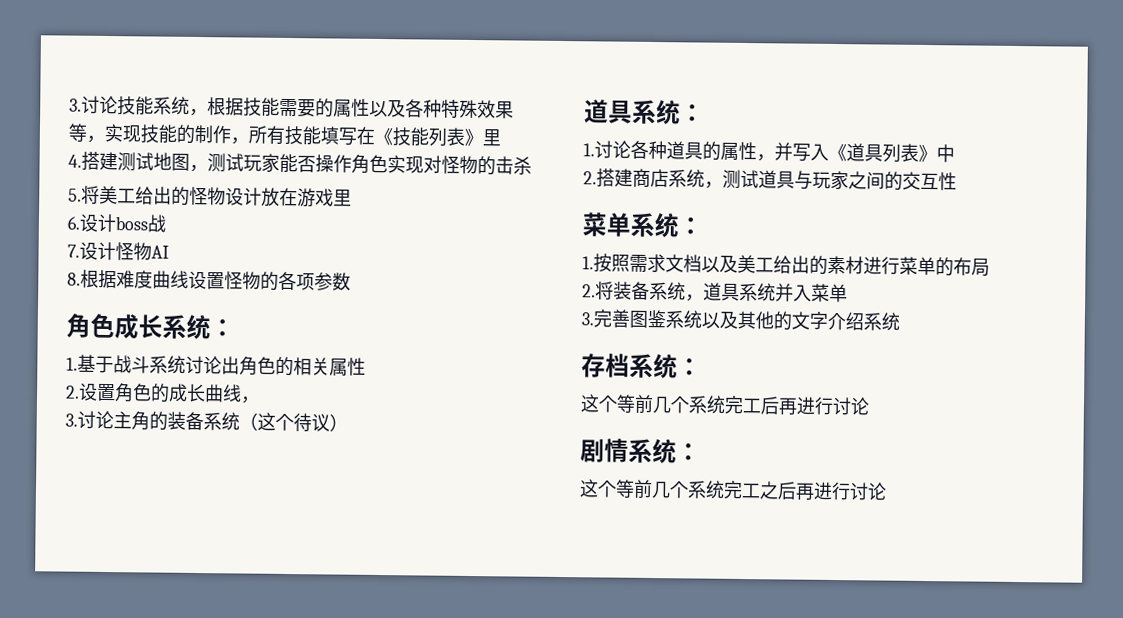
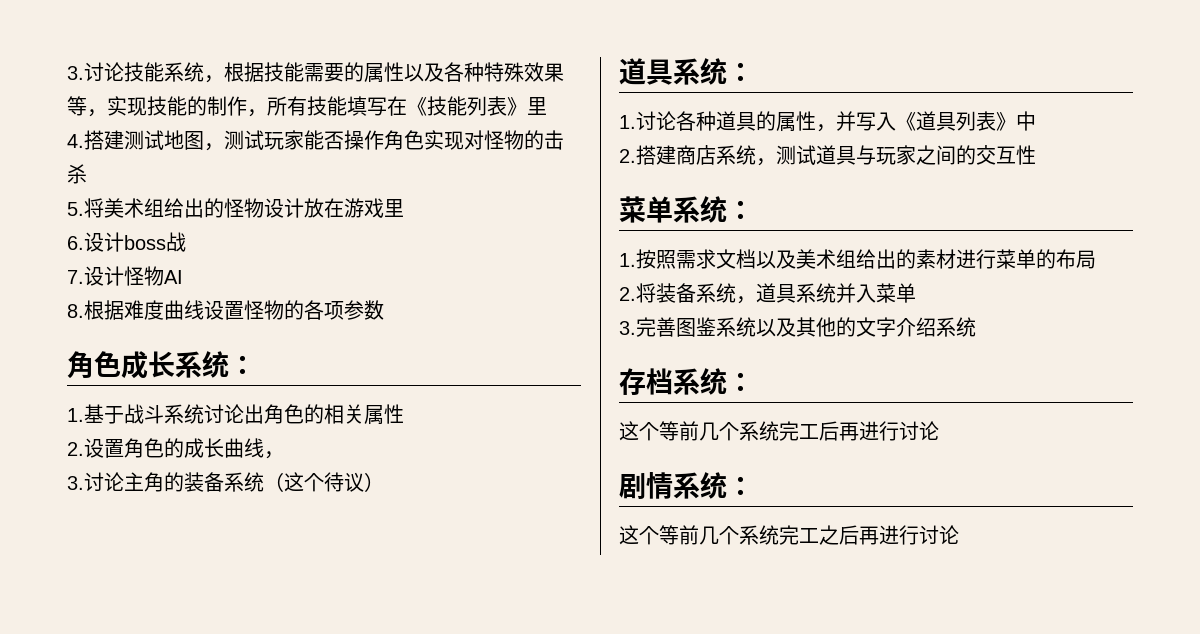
- 5.将美工给出的怪物设计放在游戏里
+ 5.将美术组给出的怪物设计放在游戏里
- 1.按照需求文档以及美工给出的素材进行菜单的布局
+ 1.按照需求文档以及美术组给出的素材进行菜单的布局

